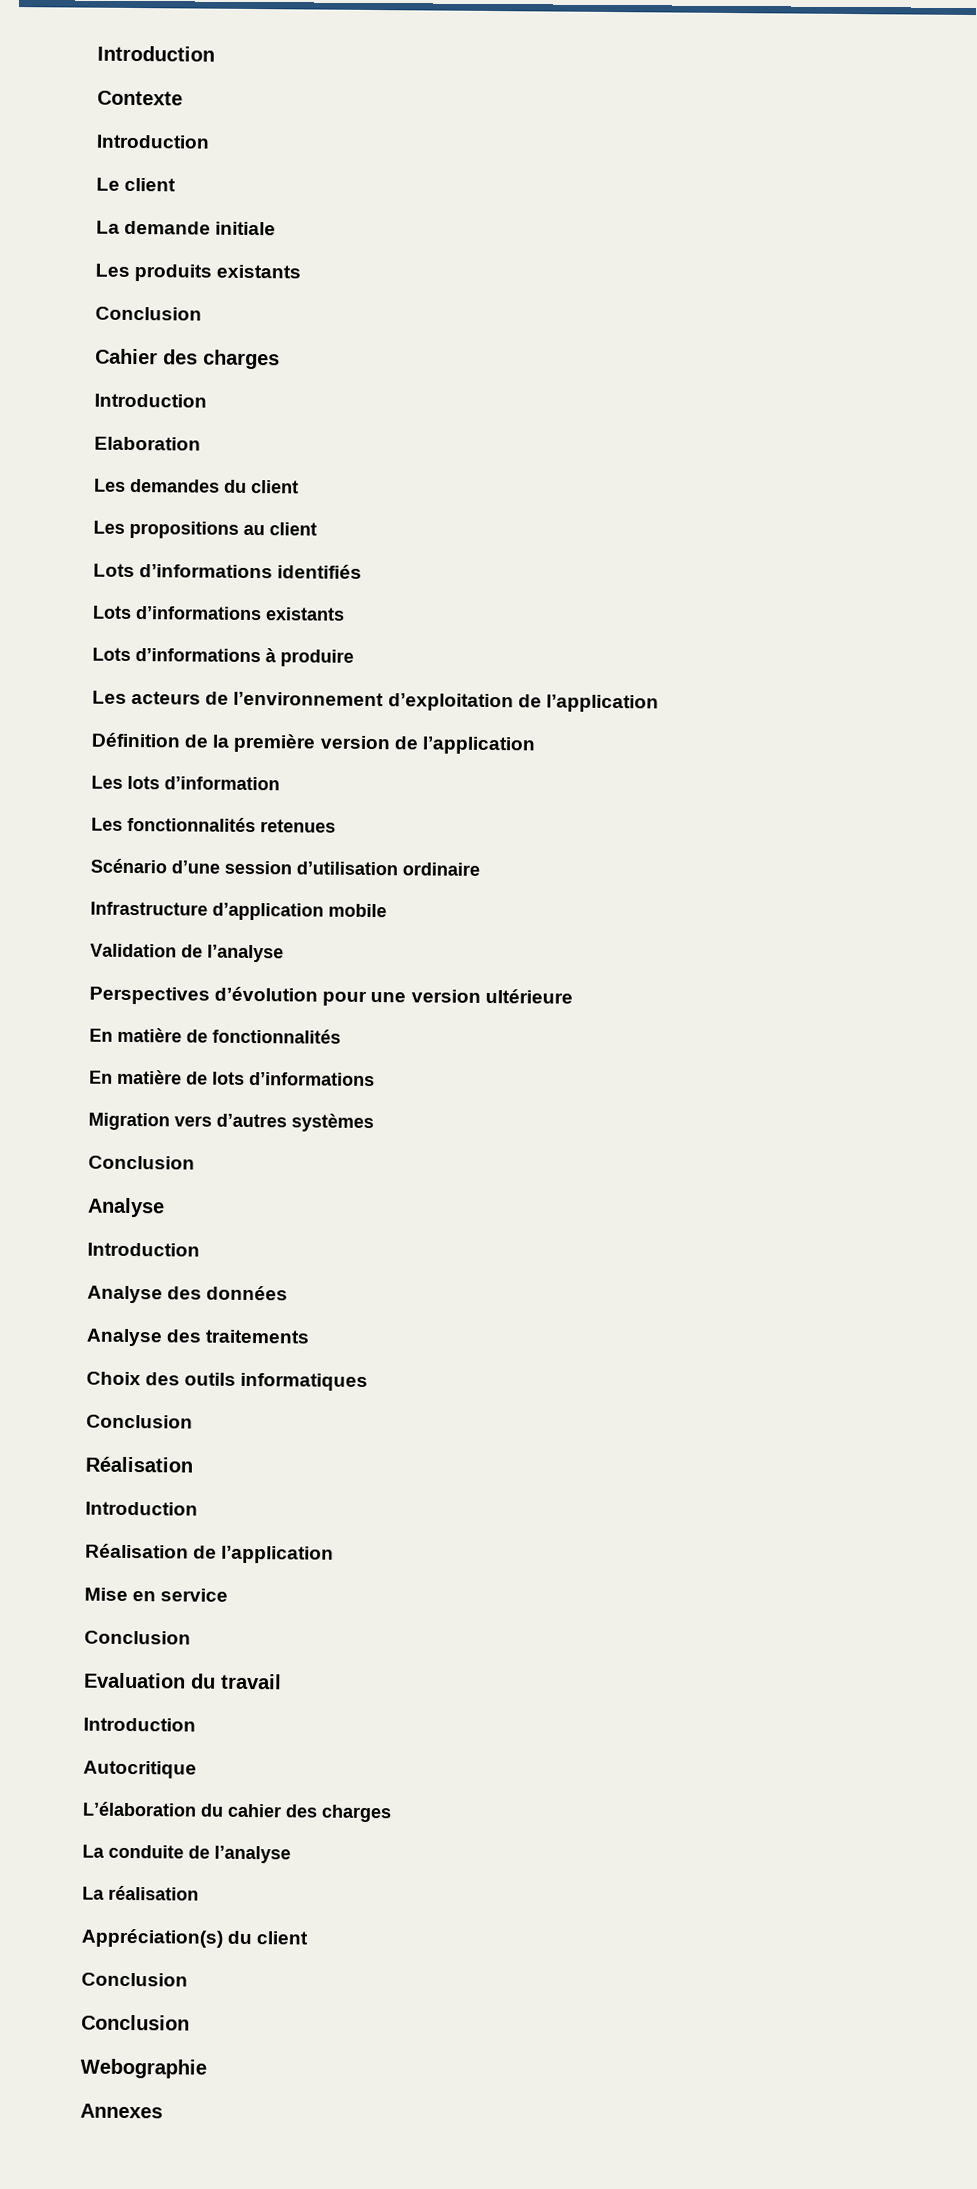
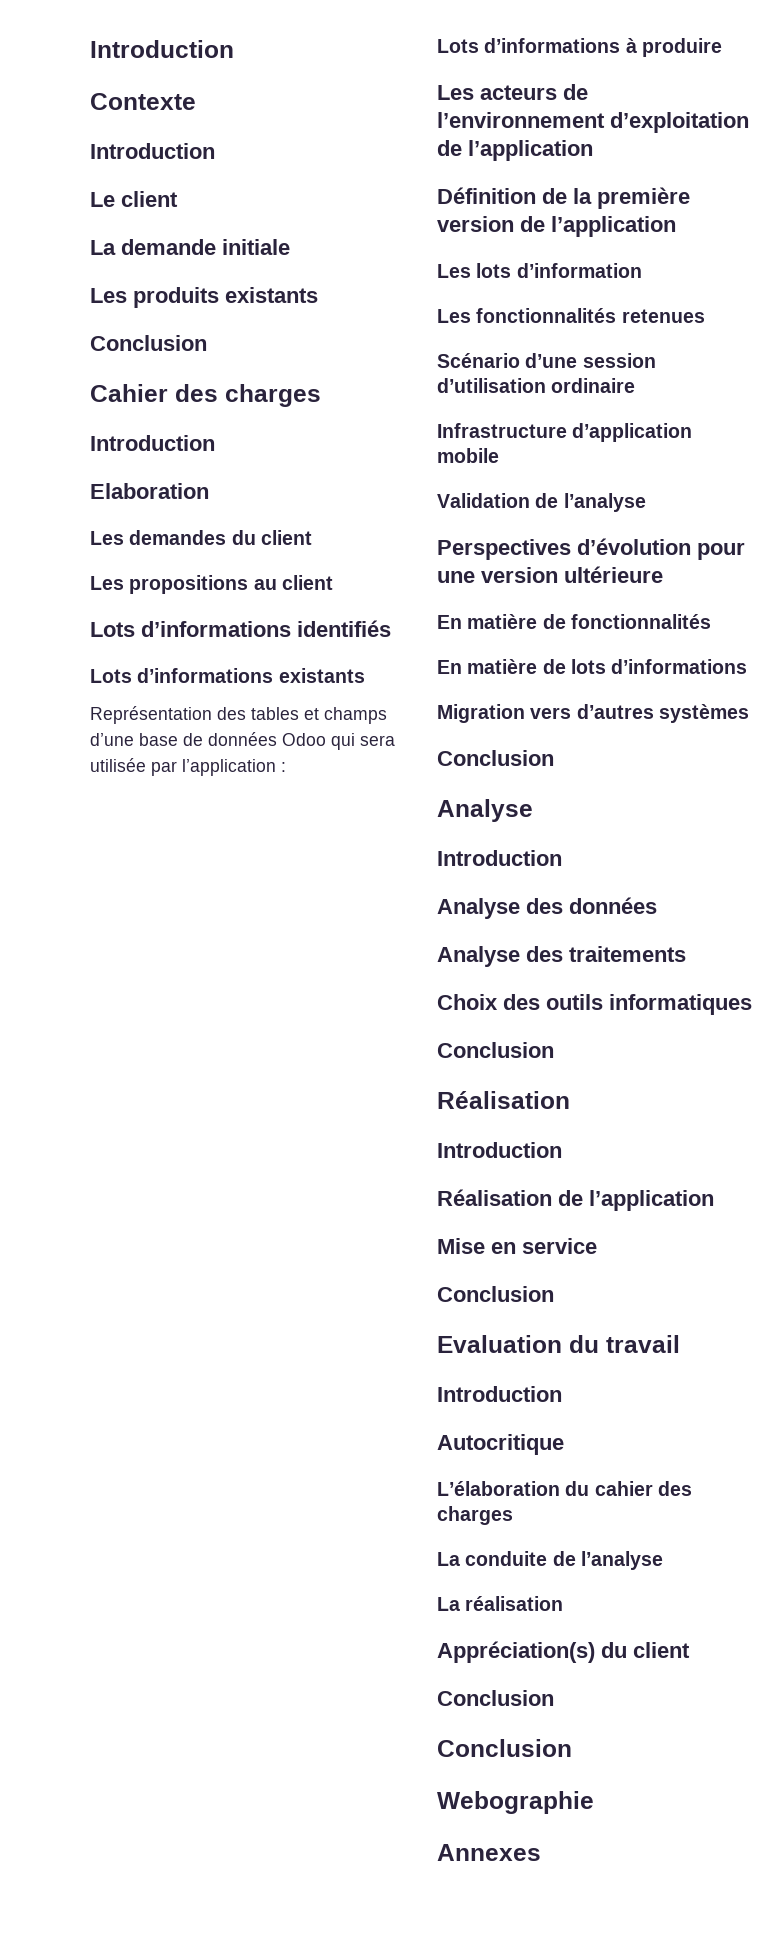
+ Représentation des tables et champs d’une base de données Odoo qui sera utilisée par l’application :

